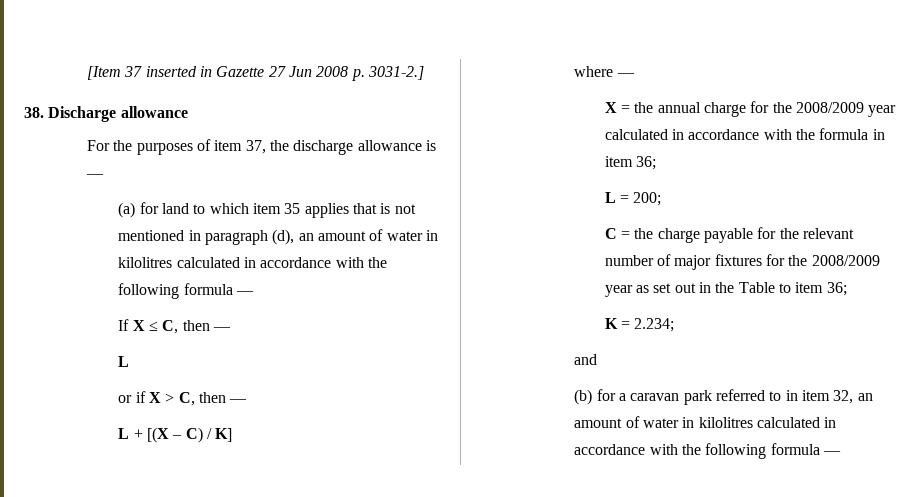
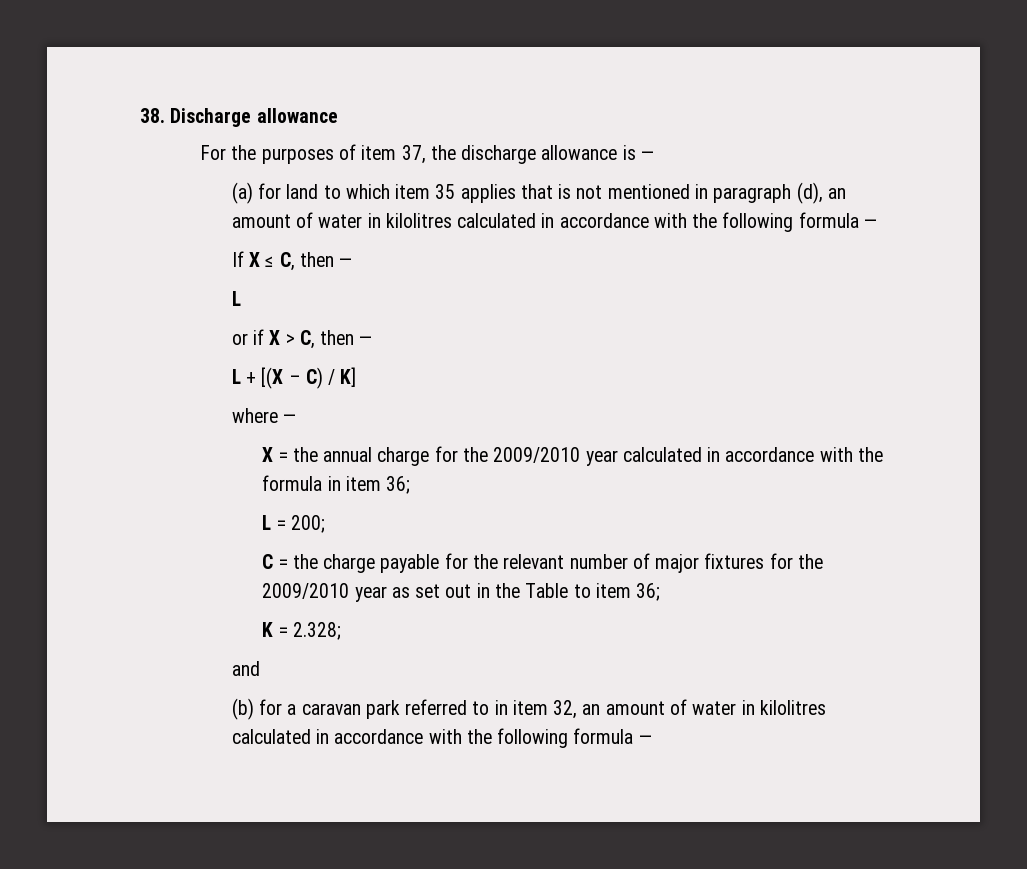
- [Item 37 inserted in Gazette 27 Jun 2008 p. 3031-2.]
- X = the annual charge for the 2008/2009 year calculated in accordance with the formula in item 36;
+ X = the annual charge for the 2009/2010 year calculated in accordance with the formula in item 36;
- C = the charge payable for the relevant number of major fixtures for the 2008/2009 year as set out in the Table to item 36;
+ C = the charge payable for the relevant number of major fixtures for the 2009/2010 year as set out in the Table to item 36;
- K = 2.234;
+ K = 2.328;

